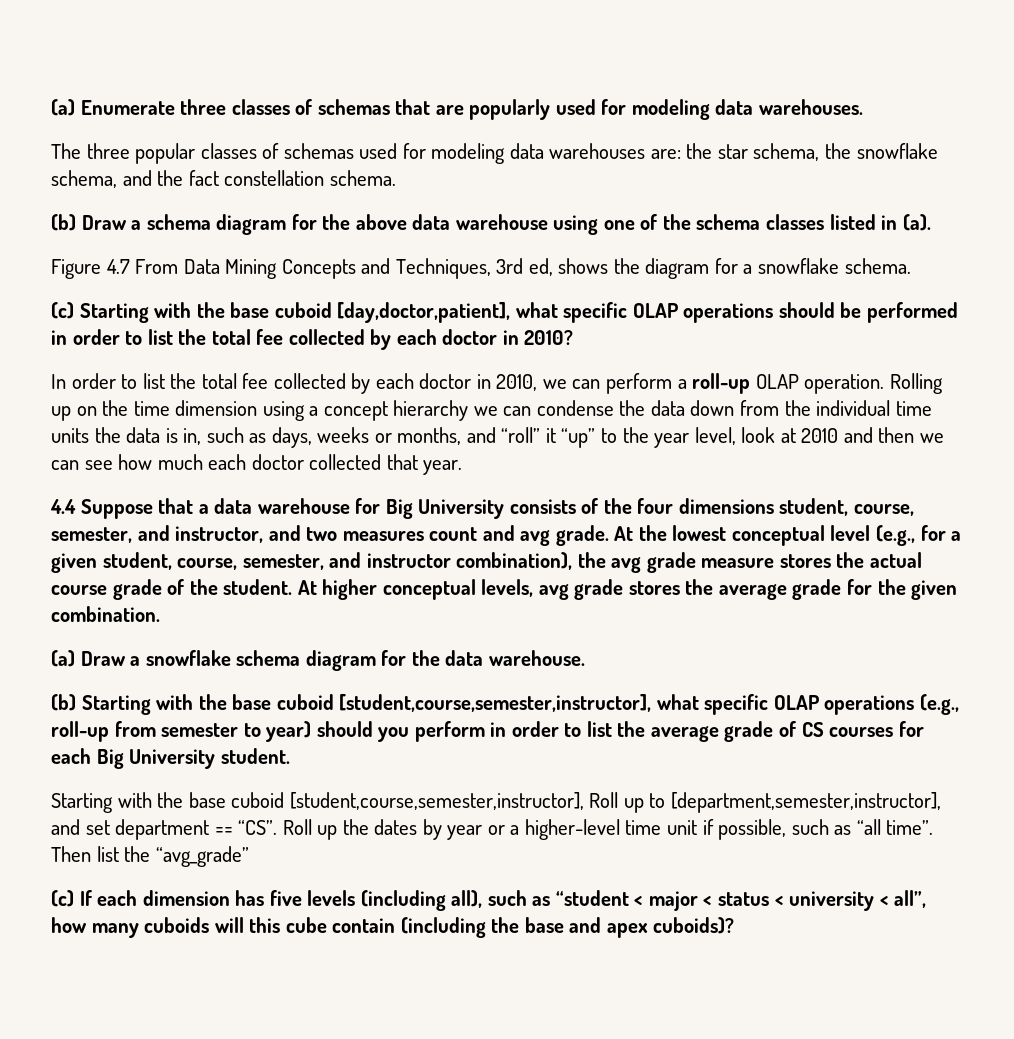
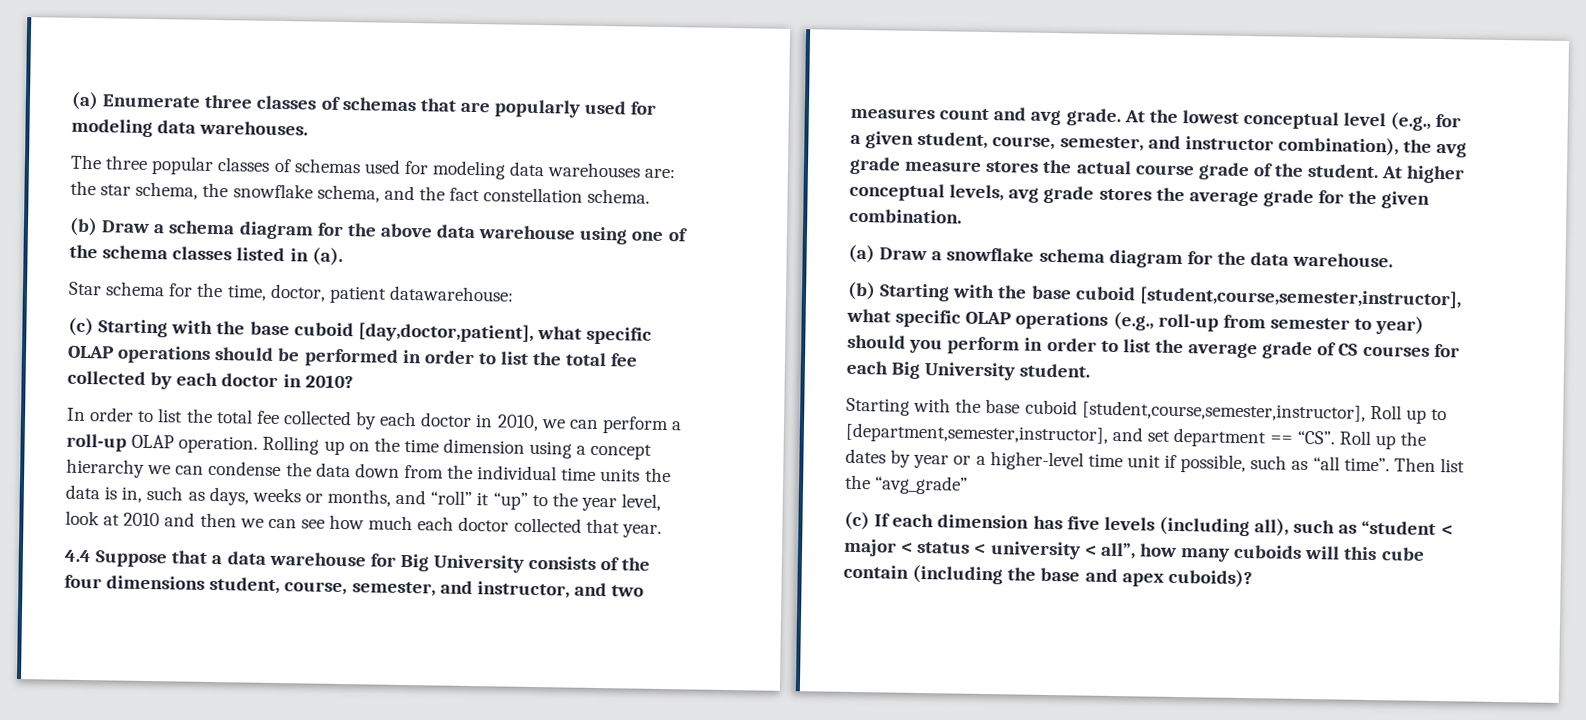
- Figure 4.7 From Data Mining Concepts and Techniques, 3rd ed, shows the diagram for a snowflake schema.
+ Star schema for the time, doctor, patient datawarehouse:

